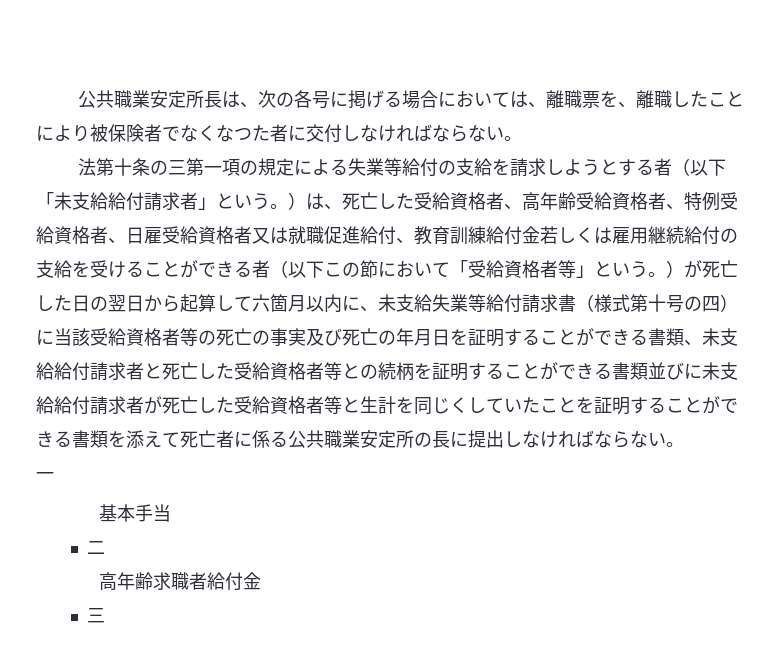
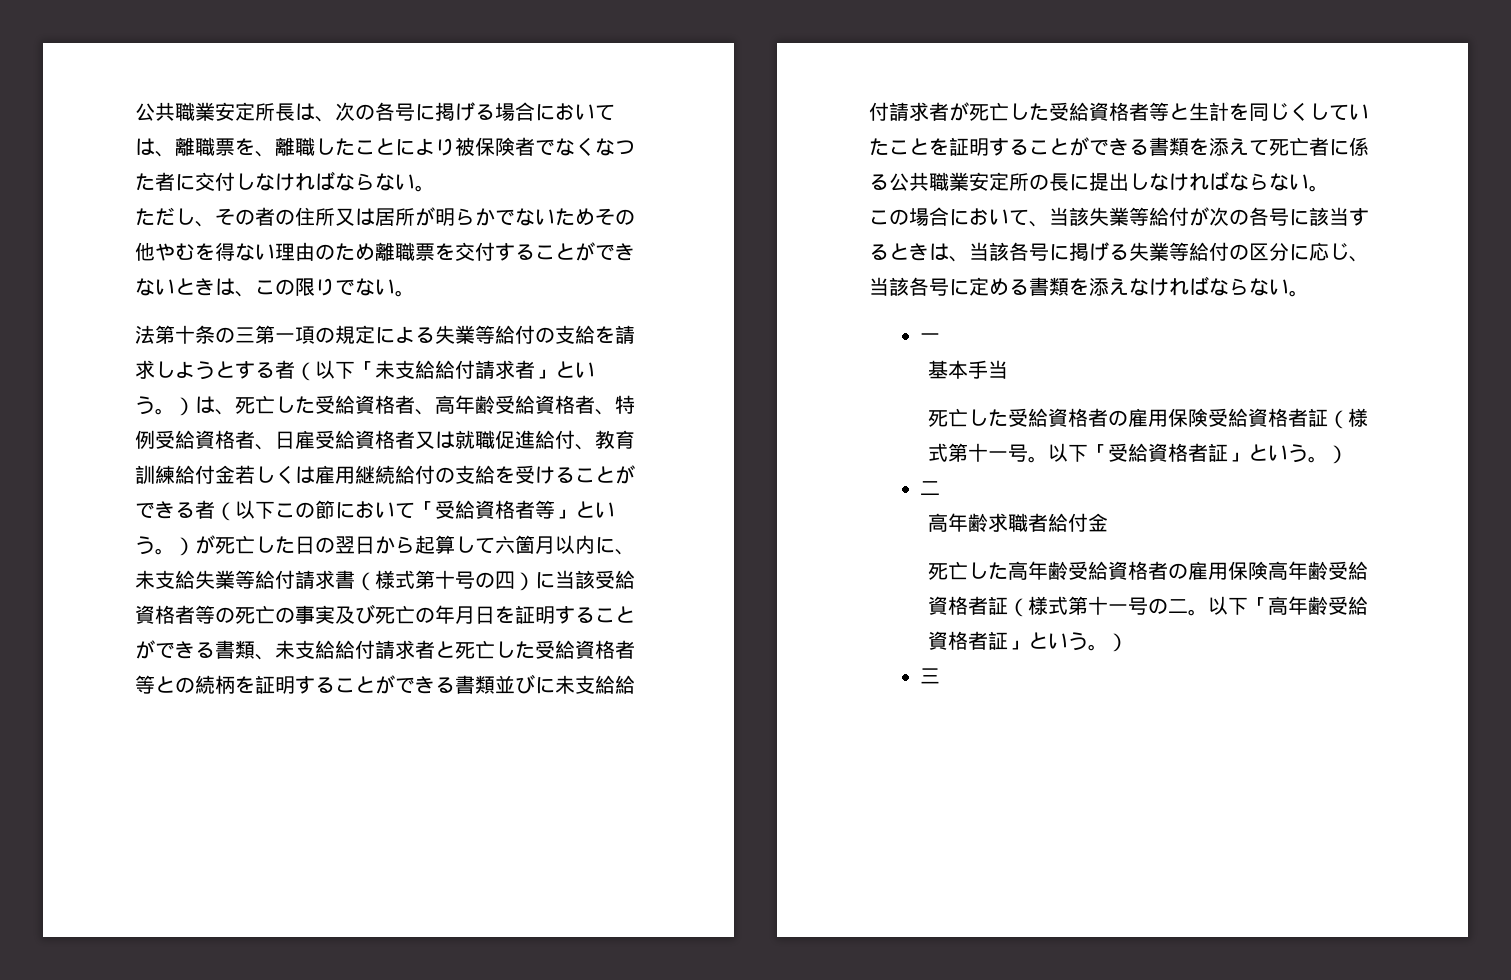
+ ただし、その者の住所又は居所が明らかでないためその他やむを得ない理由のため離職票を交付することができないときは、この限りでない。
  法第十条の三第一項の規定による失業等給付の支給を請求しようとする者（以下「未支給給付請求者」という。）は、死亡した受給資格者、高年齢受給資格者、特例受給資格者、日雇受給資格者又は就職促進給付、教育訓練給付金若しくは雇用継続給付の支給を受けることができる者（以下この節において「受給資格者等」という。）が死亡した日の翌日から起算して六箇月以内に、未支給失業等給付請求書（様式第十号の四）に当該受給資格者等の死亡の事実及び死亡の年月日を証明することができる書類、未支給給付請求者と死亡した受給資格者等との続柄を証明することができる書類並びに未支給給付請求者が死亡した受給資格者等と生計を同じくしていたことを証明することができる書類を添えて死亡者に係る公共職業安定所の長に提出しなければならない。
+ この場合において、当該失業等給付が次の各号に該当するときは、当該各号に掲げる失業等給付の区分に応じ、当該各号に定める書類を添えなければならない。
  一
  基本手当
+ 死亡した受給資格者の雇用保険受給資格者証（様式第十一号。以下「受給資格者証」という。）
+ 死亡した高年齢受給資格者の雇用保険高年齢受給資格者証（様式第十一号の二。以下「高年齢受給資格者証」という。）

